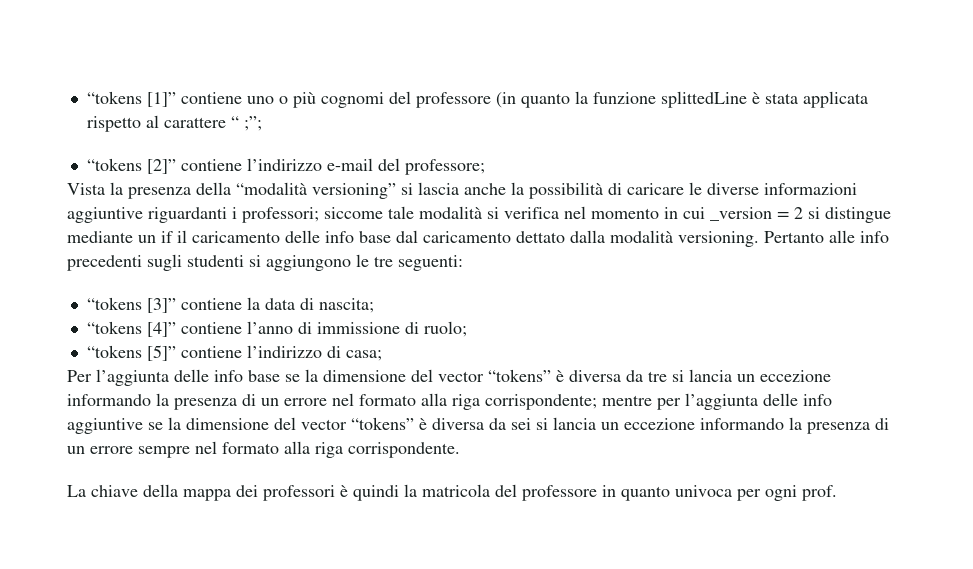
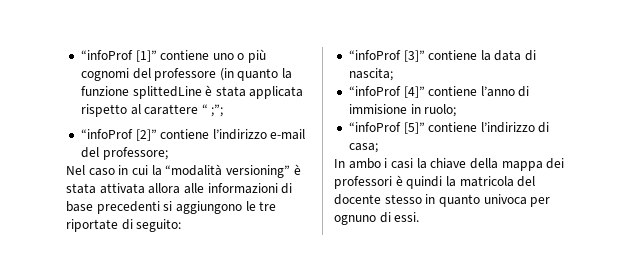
- “tokens [1]” contiene uno o più cognomi del professore (in quanto la funzione splittedLine è stata applicata rispetto al carattere “ ;”;
+ “infoProf [1]” contiene uno o più cognomi del professore (in quanto la funzione splittedLine è stata applicata rispetto al carattere “ ;”;
- “tokens [2]” contiene l’indirizzo e-mail del professore;
+ “infoProf [2]” contiene l’indirizzo e-mail del professore;
- Vista la presenza della “modalità versioning” si lascia anche la possibilità di caricare le diverse informazioni aggiuntive riguardanti i professori; siccome tale modalità si verifica nel momento in cui _version = 2 si distingue mediante un if il caricamento delle info base dal caricamento dettato dalla modalità versioning. Pertanto alle info precedenti sugli studenti si aggiungono le tre seguenti:
- “tokens [3]” contiene la data di nascita;
+ Nel caso in cui la “modalità versioning” è stata attivata allora alle informazioni di base precedenti si aggiungono le tre riportate di seguito:
+ “infoProf [3]” contiene la data di nascita;
- “tokens [4]” contiene l’anno di immissione di ruolo;
+ “infoProf [4]” contiene l’anno di immisione in ruolo;
- “tokens [5]” contiene l’indirizzo di casa;
+ “infoProf [5]” contiene l’indirizzo di casa;
- Per l’aggiunta delle info base se la dimensione del vector “tokens” è diversa da tre si lancia un eccezione informando la presenza di un errore nel formato alla riga corrispondente; mentre per l’aggiunta delle info aggiuntive se la dimensione del vector “tokens” è diversa da sei si lancia un eccezione informando la presenza di un errore sempre nel formato alla riga corrispondente.
- La chiave della mappa dei professori è quindi la matricola del professore in quanto univoca per ogni prof.
+ In ambo i casi la chiave della mappa dei professori è quindi la matricola del docente stesso in quanto univoca per ognuno di essi.

